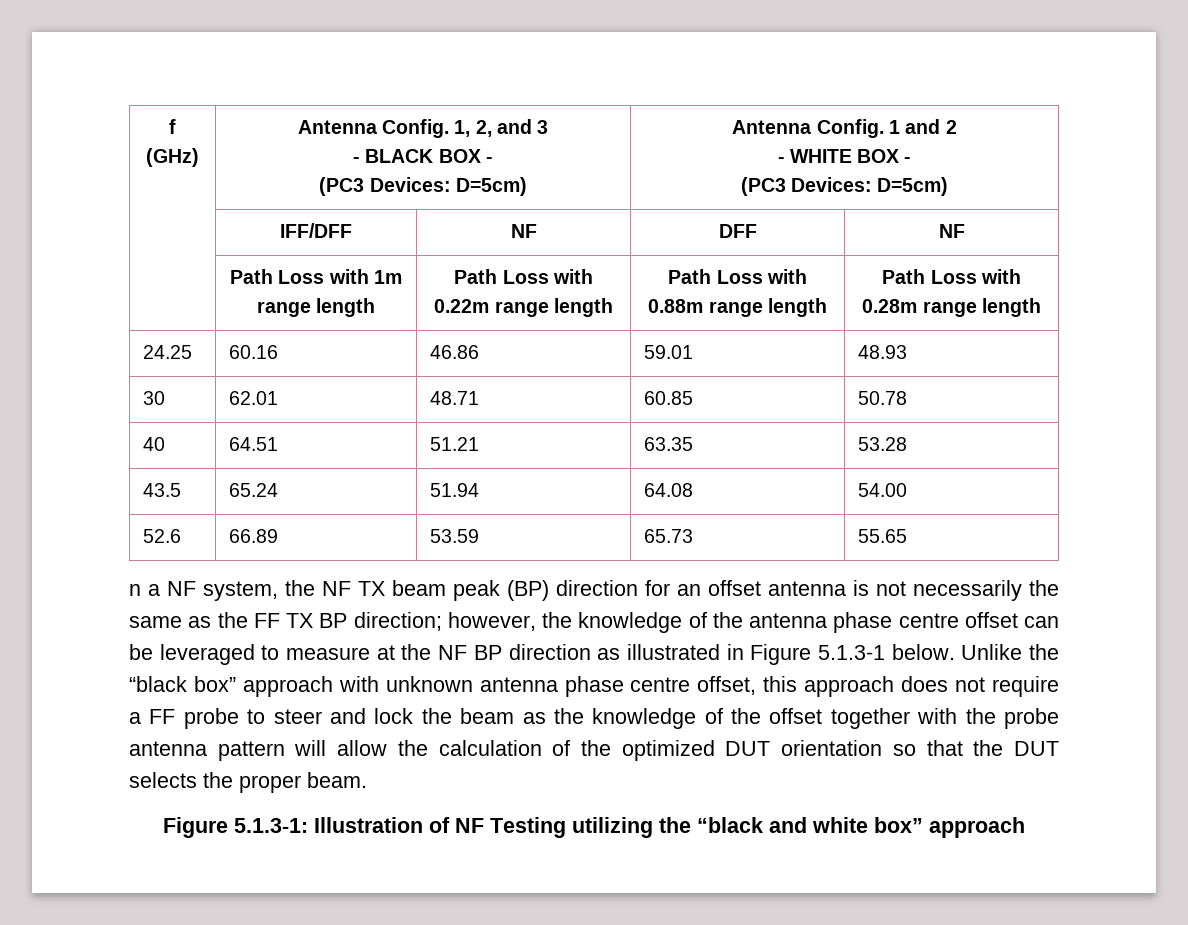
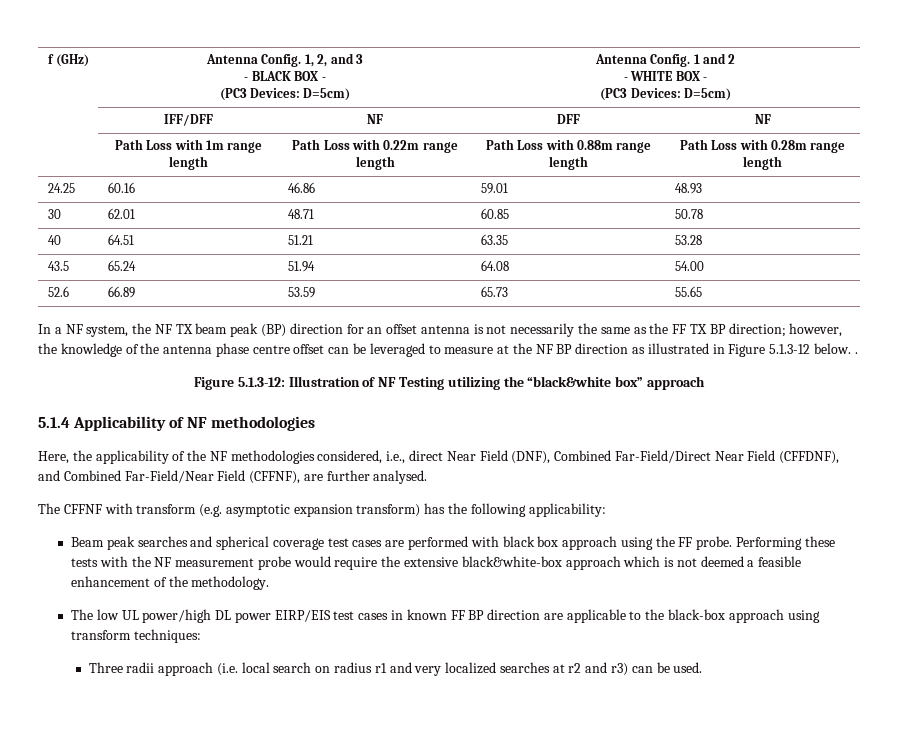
- n a NF system, the NF TX beam peak (BP) direction for an offset antenna is not necessarily the same as the FF TX BP direction; however, the knowledge of the antenna phase centre offset can be leveraged to measure at the NF BP direction as illustrated in Figure 5.1.3-1 below. Unlike the “black box” approach with unknown antenna phase centre offset, this approach does not require a FF probe to steer and lock the beam as the knowledge of the offset together with the probe antenna pattern will allow the calculation of the optimized DUT orientation so that the DUT selects the proper beam.
- Figure 5.1.3-1: Illustration of NF Testing utilizing the “black and white box” approach
+ In a NF system, the NF TX beam peak (BP) direction for an offset antenna is not necessarily the same as the FF TX BP direction; however, the knowledge of the antenna phase centre offset can be leveraged to measure at the NF BP direction as illustrated in Figure 5.1.3-12 below. .
+ Figure 5.1.3-12: Illustration of NF Testing utilizing the “black&white box” approach
+ 5.1.4 Applicability of NF methodologies
+ Here, the applicability of the NF methodologies considered, i.e., direct Near Field (DNF), Combined Far-Field/Direct Near Field (CFFDNF), and Combined Far-Field/Near Field (CFFNF), are further analysed.
+ The CFFNF with transform (e.g. asymptotic expansion transform) has the following applicability:
+ Beam peak searches and spherical coverage test cases are performed with black box approach using the FF probe. Performing these tests with the NF measurement probe would require the extensive black&white-box approach which is not deemed a feasible enhancement of the methodology.
+ The low UL power/high DL power EIRP/EIS test cases in known FF BP direction are applicable to the black-box approach using transform techniques:
+ Three radii approach (i.e. local search on radius r1 and very localized searches at r2 and r3) can be used.

